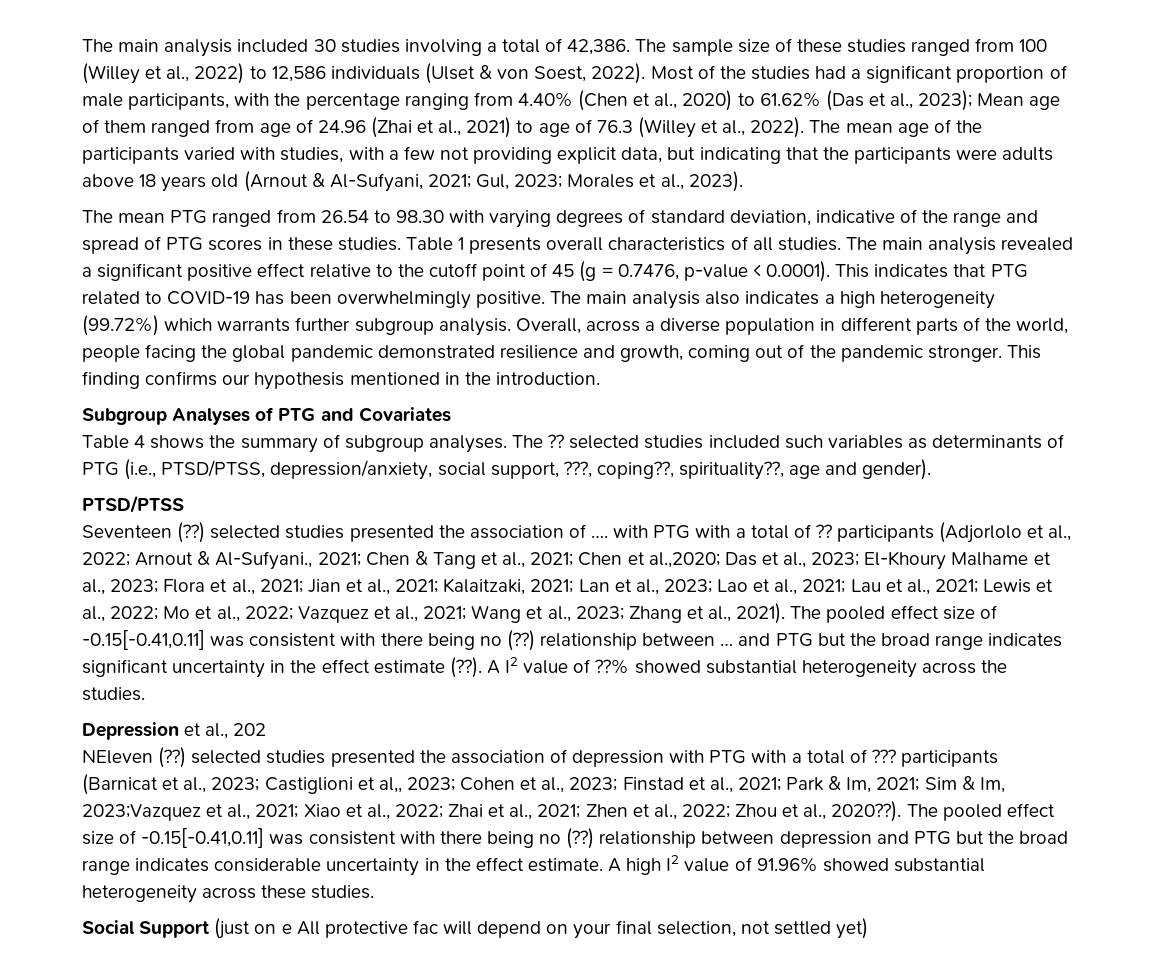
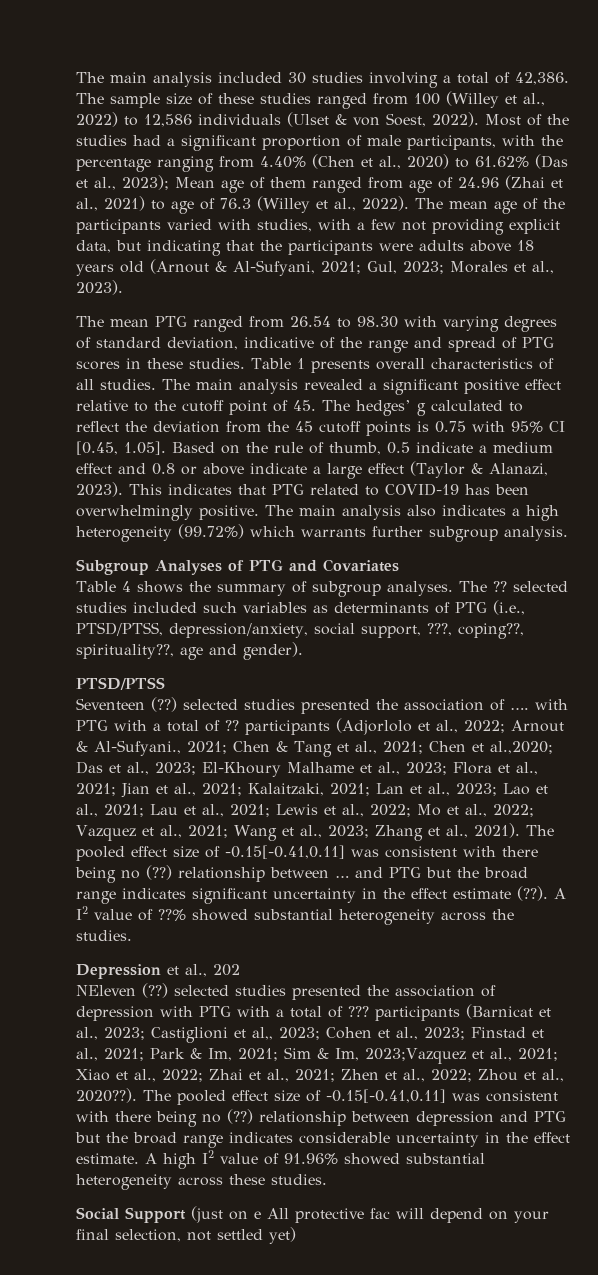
- The main analysis revealed a significant positive effect relative to the cutoff point of 45 (g = 0.7476, p-value < 0.0001). This indicates that PTG related to COVID-19 has been overwhelmingly positive.
+ The main analysis revealed a significant positive effect relative to the cutoff point of 45. The hedges’ g calculated to reflect the deviation from the 45 cutoff points is 0.75 with 95% CI [0.45, 1.05]. Based on the rule of thumb, 0.5 indicate a medium effect and 0.8 or above indicate a large effect (Taylor & Alanazi, 2023). This indicates that PTG related to COVID-19 has been overwhelmingly positive.
- Overall, across a diverse population in different parts of the world, people facing the global pandemic demonstrated resilience and growth, coming out of the pandemic stronger. This finding confirms our hypothesis mentioned in the introduction.

